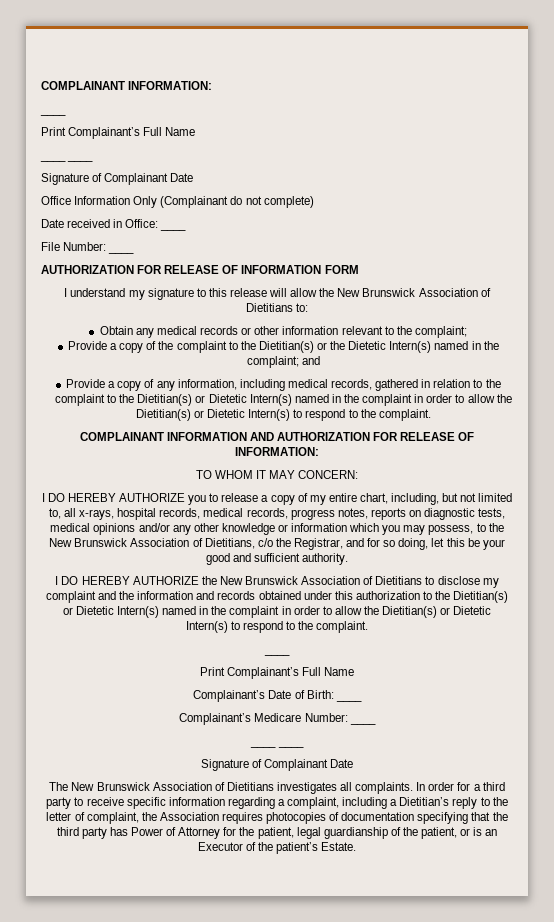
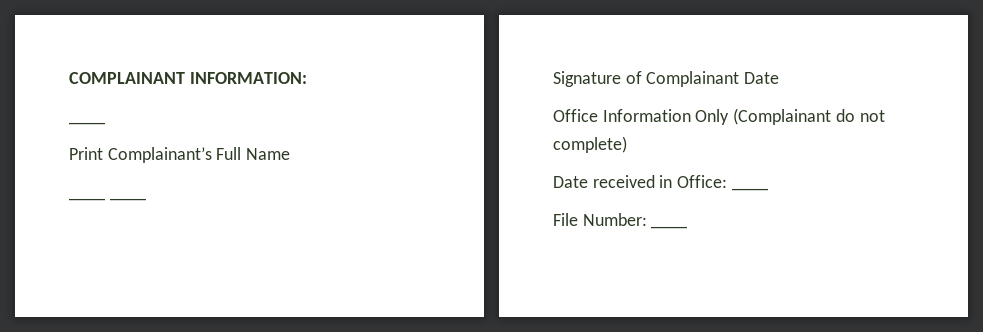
- AUTHORIZATION FOR RELEASE OF INFORMATION FORM
- I understand my signature to this release will allow the New Brunswick Association of Dietitians to:
- Obtain any medical records or other information relevant to the complaint;
- Provide a copy of the complaint to the Dietitian(s) or the Dietetic Intern(s) named in the complaint; and
- Provide a copy of any information, including medical records, gathered in relation to the complaint to the Dietitian(s) or Dietetic Intern(s) named in the complaint in order to allow the Dietitian(s) or Dietetic Intern(s) to respond to the complaint.
- COMPLAINANT INFORMATION AND AUTHORIZATION FOR RELEASE OF INFORMATION:
- TO WHOM IT MAY CONCERN:
- I DO HEREBY AUTHORIZE you to release a copy of my entire chart, including, but not limited to, all x-rays, hospital records, medical records, progress notes, reports on diagnostic tests, medical opinions and/or any other knowledge or information which you may possess, to the New Brunswick Association of Dietitians, c/o the Registrar, and for so doing, let this be your good and sufficient authority.
- I DO HEREBY AUTHORIZE the New Brunswick Association of Dietitians to disclose my complaint and the information and records obtained under this authorization to the Dietitian(s) or Dietetic Intern(s) named in the complaint in order to allow the Dietitian(s) or Dietetic Intern(s) to respond to the complaint.
- ____
- Print Complainant’s Full Name
- Complainant’s Date of Birth: ____
- Complainant’s Medicare Number: ____
- ____ ____
- Signature of Complainant Date
- The New Brunswick Association of Dietitians investigates all complaints. In order for a third party to receive specific information regarding a complaint, including a Dietitian’s reply to the letter of complaint, the Association requires photocopies of documentation specifying that the third party has Power of Attorney for the patient, legal guardianship of the patient, or is an Executor of the patient’s Estate.

